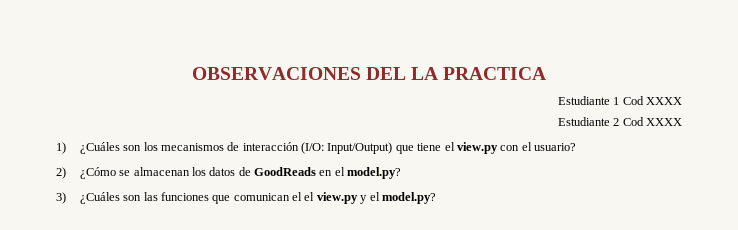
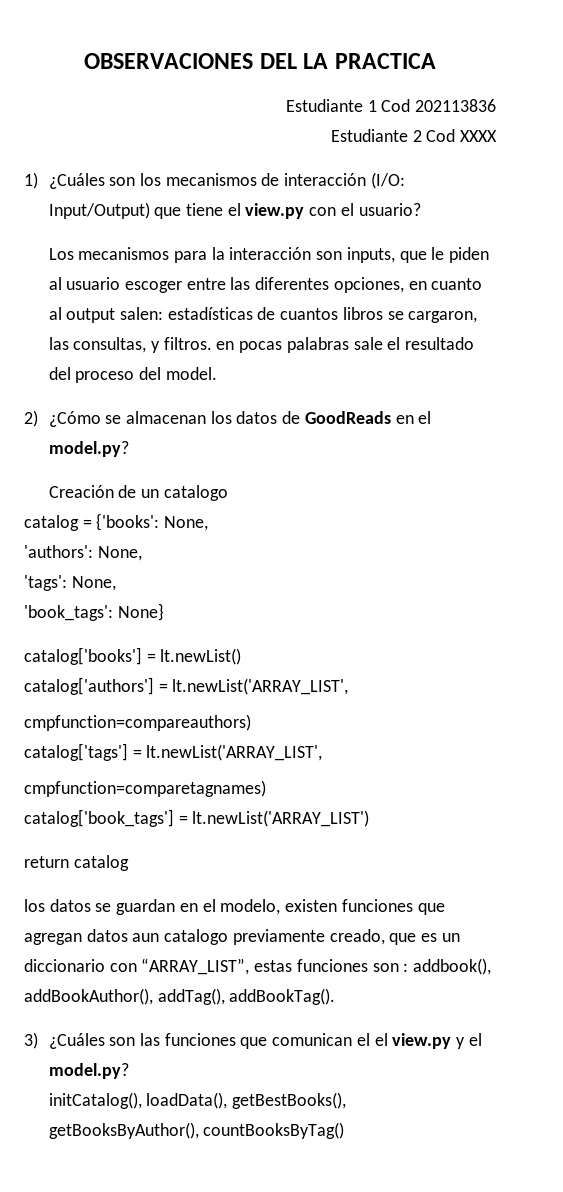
- Estudiante 1 Cod XXXX
+ Estudiante 1 Cod 202113836
+ Los mecanismos para la interacción son inputs, que le piden al usuario escoger entre las diferentes opciones, en cuanto al output salen: estadísticas de cuantos libros se cargaron, las consultas, y filtros. en pocas palabras sale el resultado del proceso del model.
+ Creación de un catalogo
+ catalog = {'books': None,
+ 'authors': None,
+ 'tags': None,
+ 'book_tags': None}
+ catalog['books'] = lt.newList()
+ catalog['authors'] = lt.newList('ARRAY_LIST',
+ cmpfunction=compareauthors)
+ catalog['tags'] = lt.newList('ARRAY_LIST',
+ cmpfunction=comparetagnames)
+ catalog['book_tags'] = lt.newList('ARRAY_LIST')
+ return catalog
+ los datos se guardan en el modelo, existen funciones que agregan datos aun catalogo previamente creado, que es un diccionario con “ARRAY_LIST”, estas funciones son : addbook(), addBookAuthor(), addTag(), addBookTag().
+ initCatalog(), loadData(), getBestBooks(), getBooksByAuthor(), countBooksByTag()

